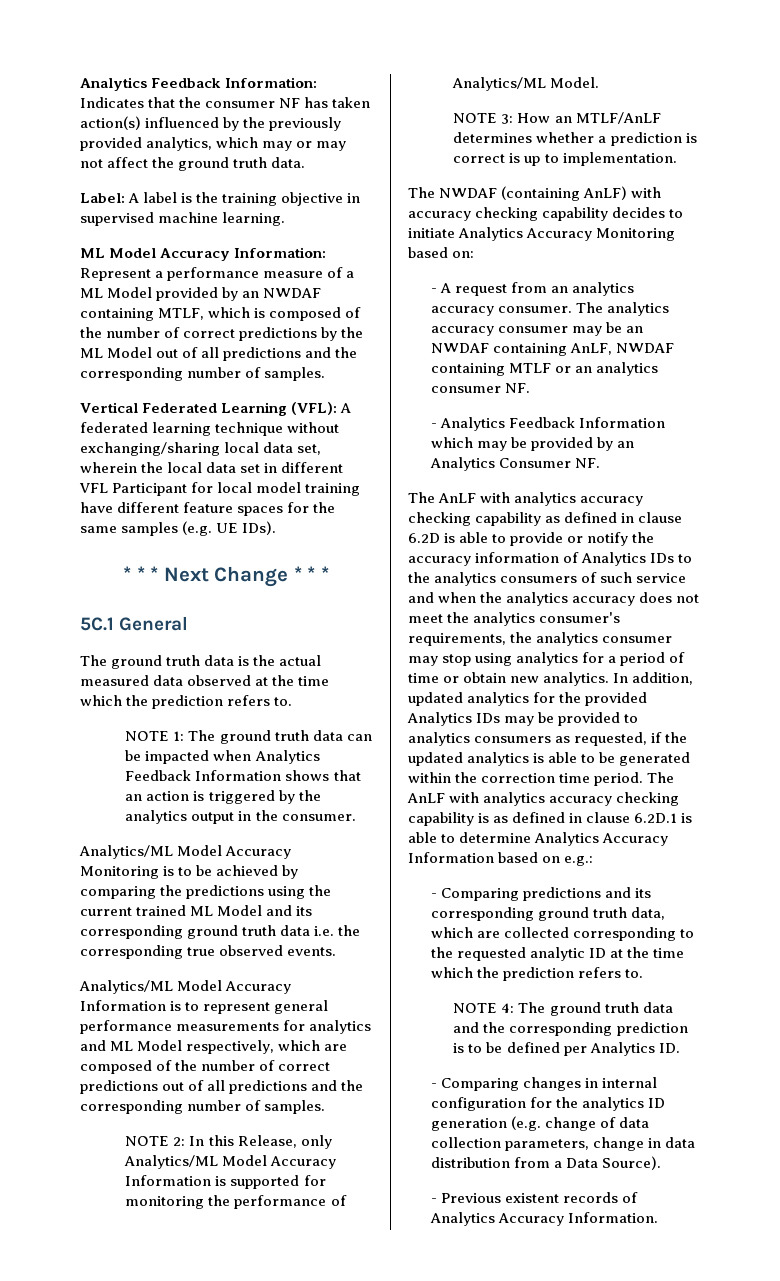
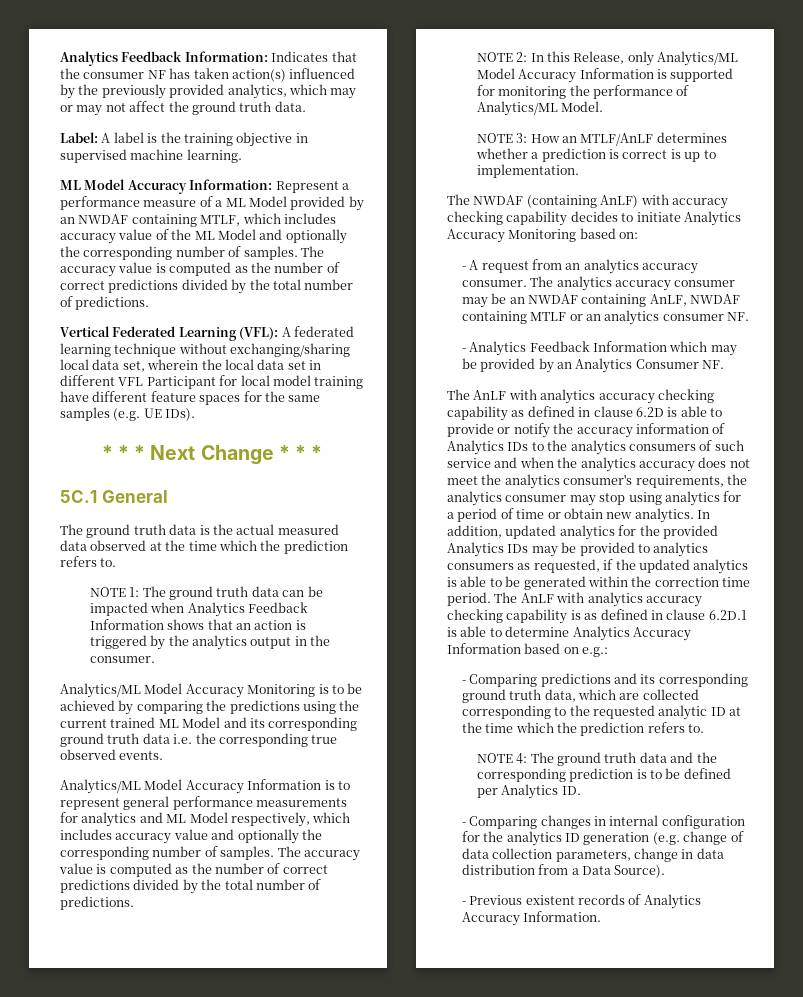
- ML Model Accuracy Information: Represent a performance measure of a ML Model provided by an NWDAF containing MTLF, which is composed of the number of correct predictions by the ML Model out of all predictions and the corresponding number of samples.
+ ML Model Accuracy Information: Represent a performance measure of a ML Model provided by an NWDAF containing MTLF, which includes accuracy value of the ML Model and optionally the corresponding number of samples. The accuracy value is computed as the number of correct predictions divided by the total number of predictions.
- Analytics/ML Model Accuracy Information is to represent general performance measurements for analytics and ML Model respectively, which are composed of the number of correct predictions out of all predictions and the corresponding number of samples.
+ Analytics/ML Model Accuracy Information is to represent general performance measurements for analytics and ML Model respectively, which includes accuracy value and optionally the corresponding number of samples. The accuracy value is computed as the number of correct predictions divided by the total number of predictions.

